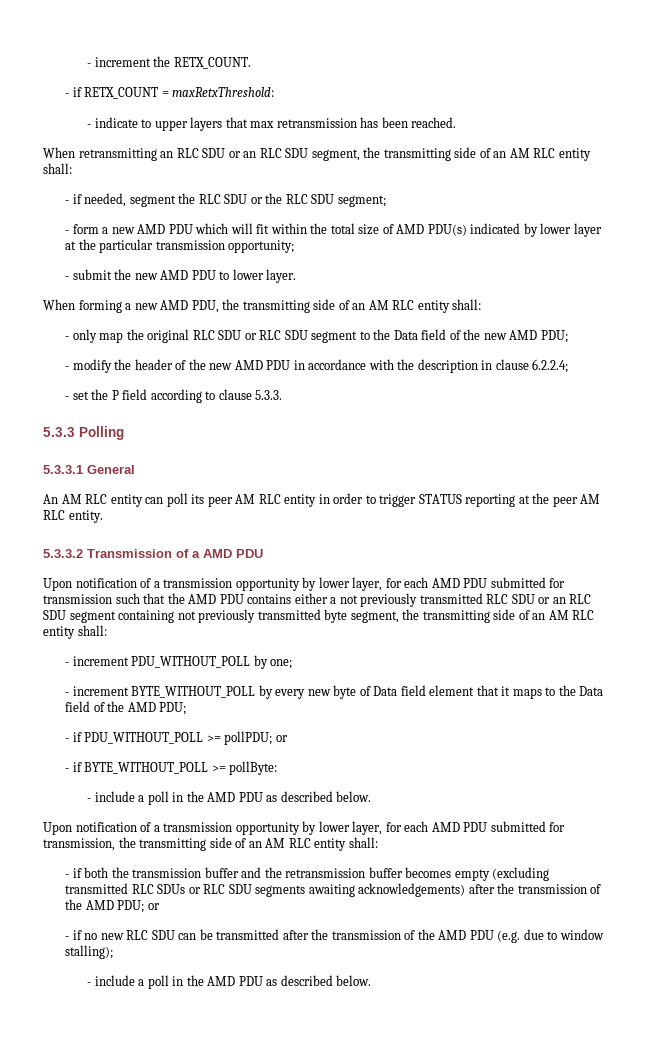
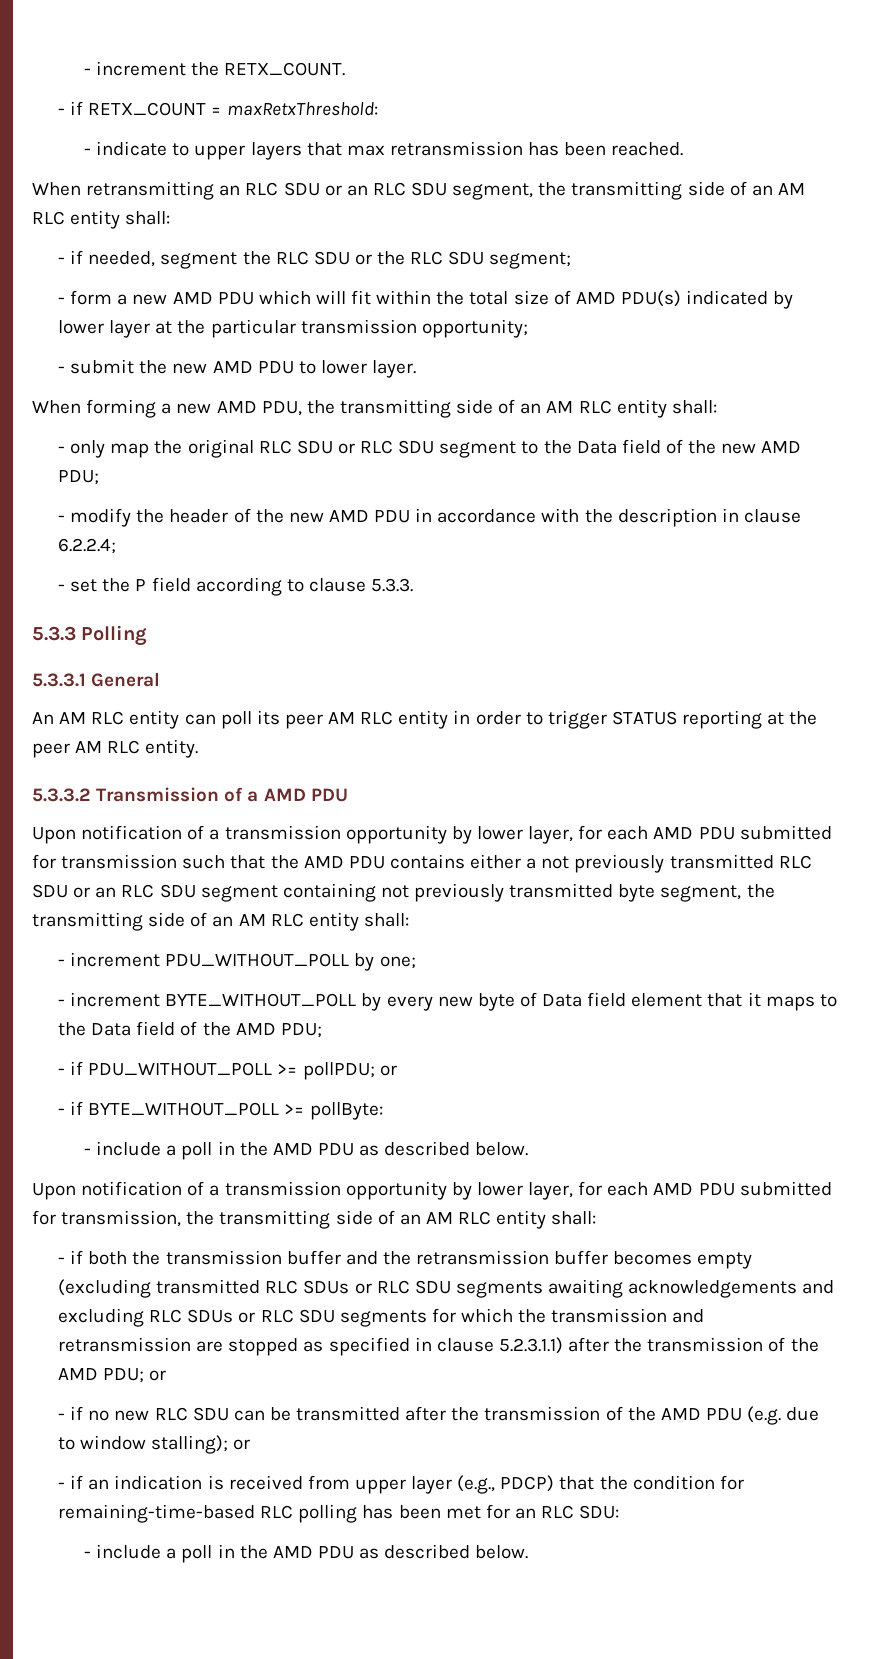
- - if both the transmission buffer and the retransmission buffer becomes empty (excluding transmitted RLC SDUs or RLC SDU segments awaiting acknowledgements) after the transmission of the AMD PDU; or
+ - if both the transmission buffer and the retransmission buffer becomes empty (excluding transmitted RLC SDUs or RLC SDU segments awaiting acknowledgements and excluding RLC SDUs or RLC SDU segments for which the transmission and retransmission are stopped as specified in clause 5.2.3.1.1) after the transmission of the AMD PDU; or
- - if no new RLC SDU can be transmitted after the transmission of the AMD PDU (e.g. due to window stalling);
+ - if no new RLC SDU can be transmitted after the transmission of the AMD PDU (e.g. due to window stalling); or
+ - if an indication is received from upper layer (e.g., PDCP) that the condition for remaining-time-based RLC polling has been met for an RLC SDU:

